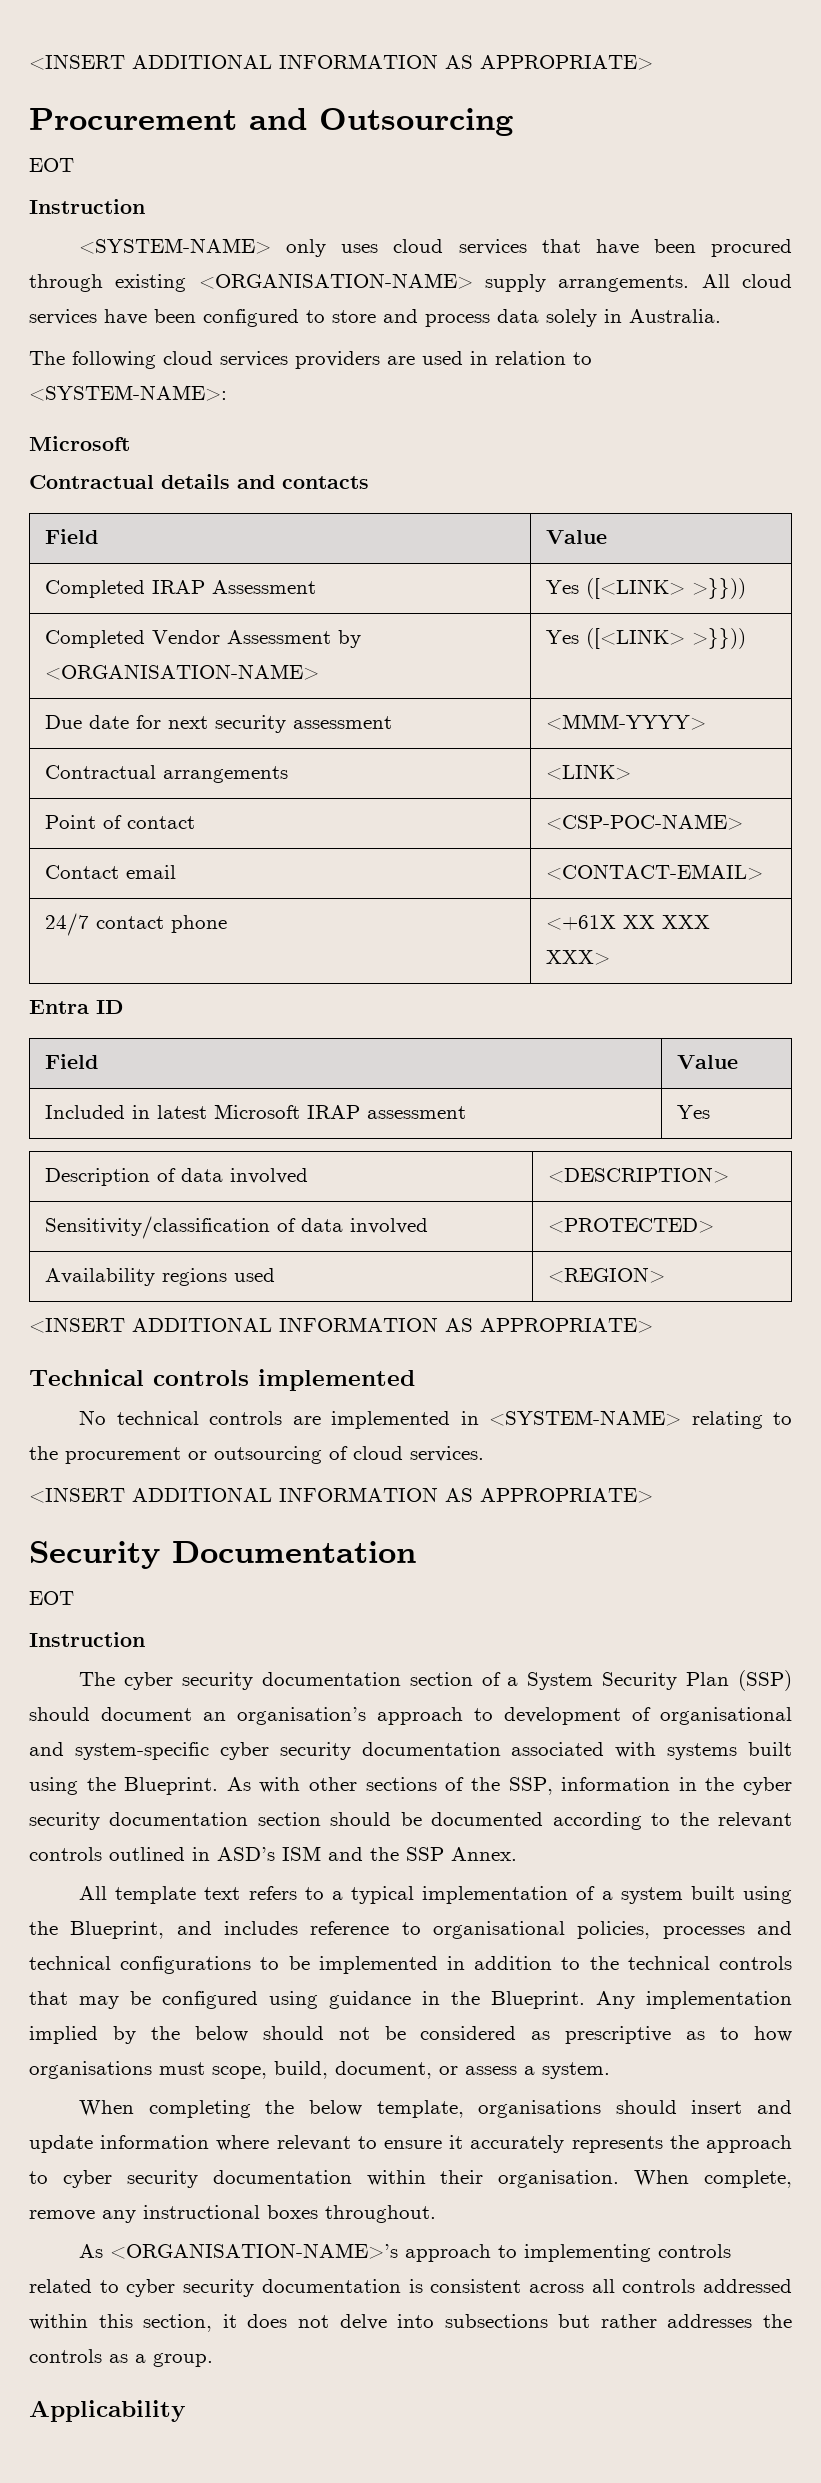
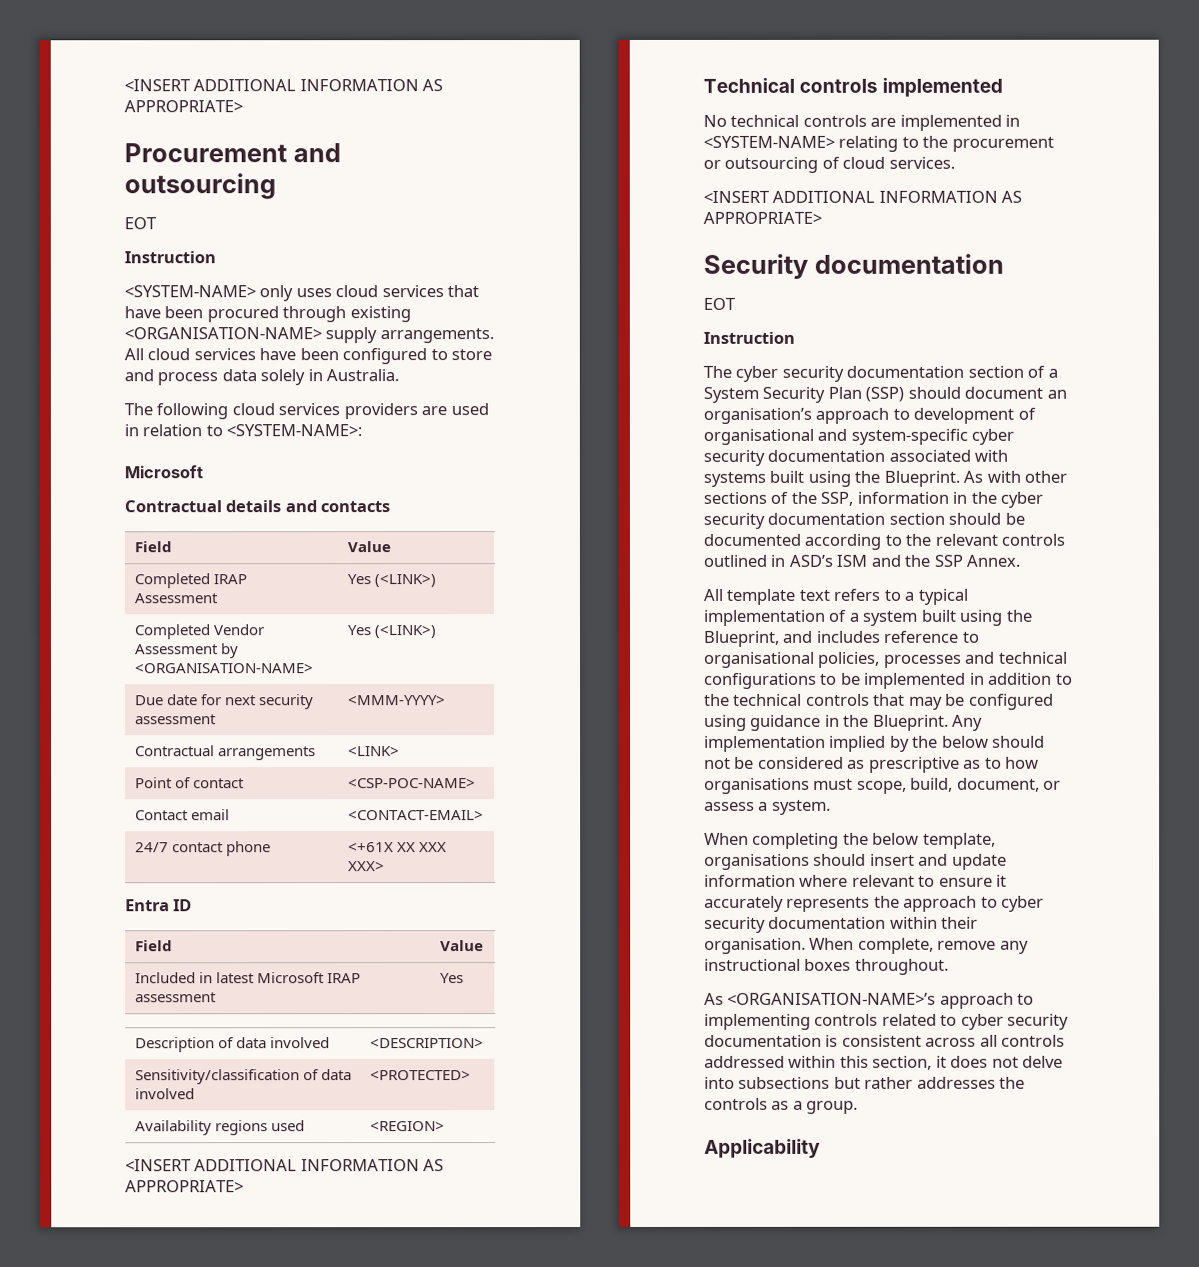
- Procurement and Outsourcing
+ Procurement and outsourcing
- Completed IRAP Assessment | Yes ([<LINK> >}}))
+ Completed IRAP Assessment | Yes (<LINK>)
- Completed Vendor Assessment by <ORGANISATION-NAME> | Yes ([<LINK> >}}))
+ Completed Vendor Assessment by <ORGANISATION-NAME> | Yes (<LINK>)
- Security Documentation
+ Security documentation

